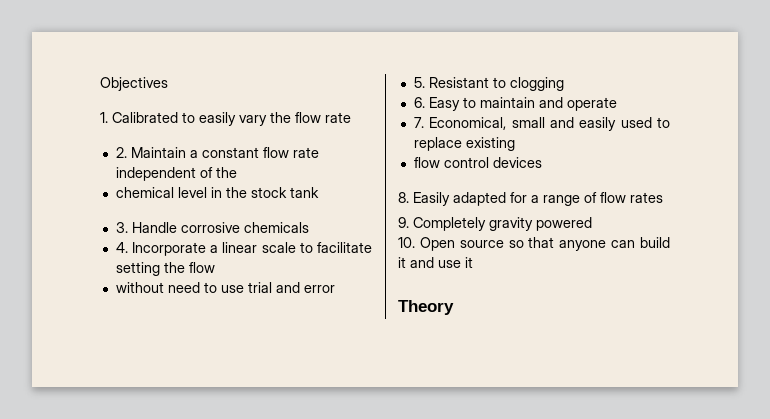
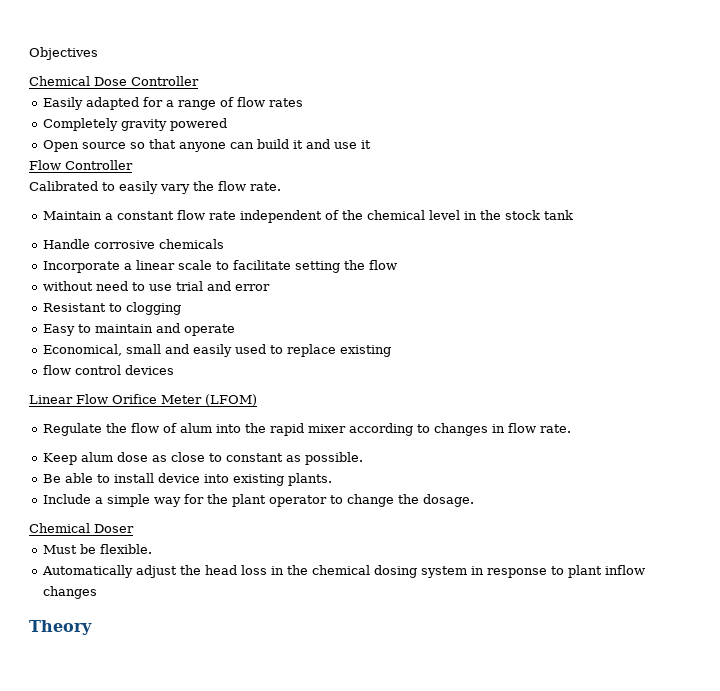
- 1. Calibrated to easily vary the flow rate
- 2. Maintain a constant flow rate independent of the
- chemical level in the stock tank
+ Chemical Dose Controller
+ Easily adapted for a range of flow rates
+ Completely gravity powered
+ Open source so that anyone can build it and use it
+ Flow Controller
+ Calibrated to easily vary the flow rate.
+ Maintain a constant flow rate independent of the chemical level in the stock tank
- 3. Handle corrosive chemicals
+ Handle corrosive chemicals
- 4. Incorporate a linear scale to facilitate setting the flow
+ Incorporate a linear scale to facilitate setting the flow
- 5. Resistant to clogging
+ Resistant to clogging
- 6. Easy to maintain and operate
+ Easy to maintain and operate
- 7. Economical, small and easily used to replace existing
+ Economical, small and easily used to replace existing
- 8. Easily adapted for a range of flow rates
- 9. Completely gravity powered
- 10. Open source so that anyone can build it and use it
+ Linear Flow Orifice Meter (LFOM)
+ Regulate the flow of alum into the rapid mixer according to changes in flow rate.
+ Keep alum dose as close to constant as possible.
+ Be able to install device into existing plants.
+ Include a simple way for the plant operator to change the dosage.
+ Chemical Doser
+ Must be flexible.
+ Automatically adjust the head loss in the chemical dosing system in response to plant inflow changes

